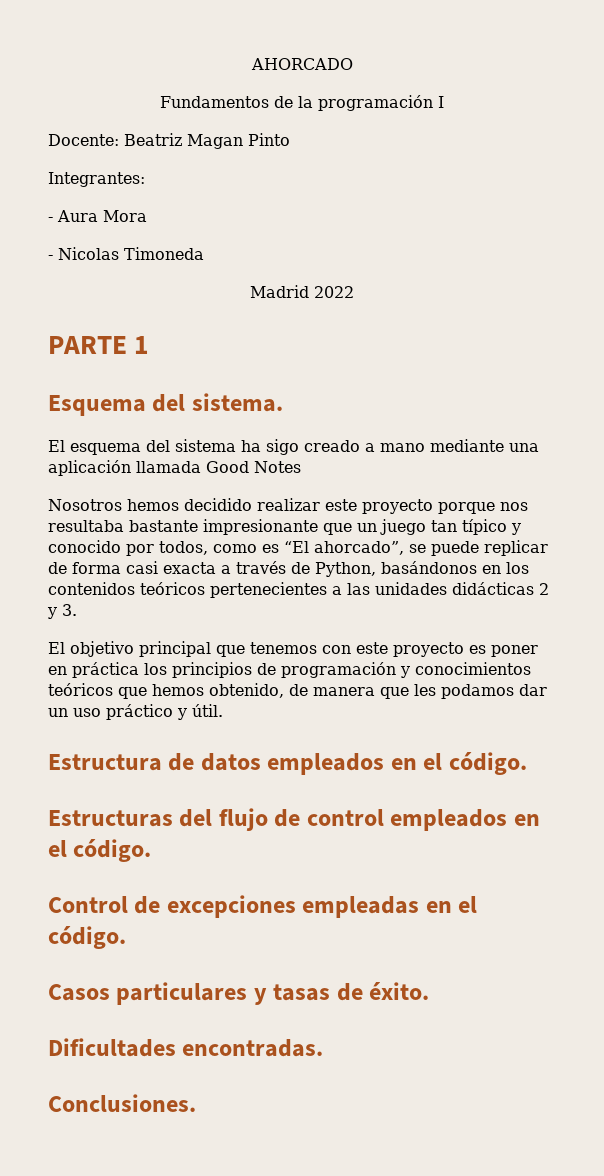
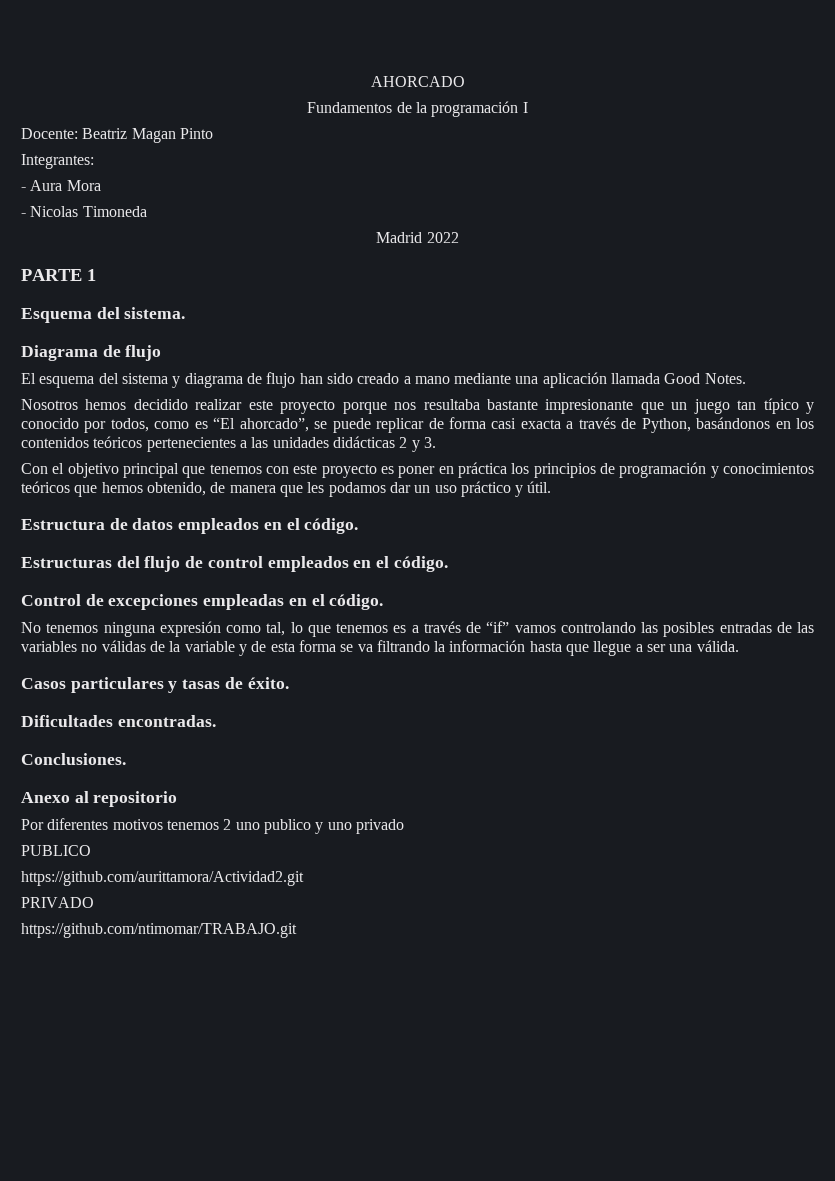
+ Diagrama de flujo
- El esquema del sistema ha sigo creado a mano mediante una aplicación llamada Good Notes
+ El esquema del sistema y diagrama de flujo han sido creado a mano mediante una aplicación llamada Good Notes.
- El objetivo principal que tenemos con este proyecto es poner en práctica los principios de programación y conocimientos teóricos que hemos obtenido, de manera que les podamos dar un uso práctico y útil.
+ Con el objetivo principal que tenemos con este proyecto es poner en práctica los principios de programación y conocimientos teóricos que hemos obtenido, de manera que les podamos dar un uso práctico y útil.
+ No tenemos ninguna expresión como tal, lo que tenemos es a través de “if” vamos controlando las posibles entradas de las variables no válidas de la variable y de esta forma se va filtrando la información hasta que llegue a ser una válida.
+ Anexo al repositorio
+ Por diferentes motivos tenemos 2 uno publico y uno privado
+ PUBLICO
+ https://github.com/aurittamora/Actividad2.git
+ PRIVADO
+ https://github.com/ntimomar/TRABAJO.git

